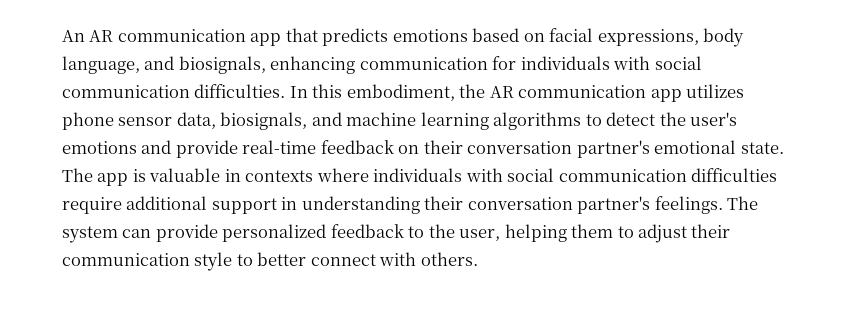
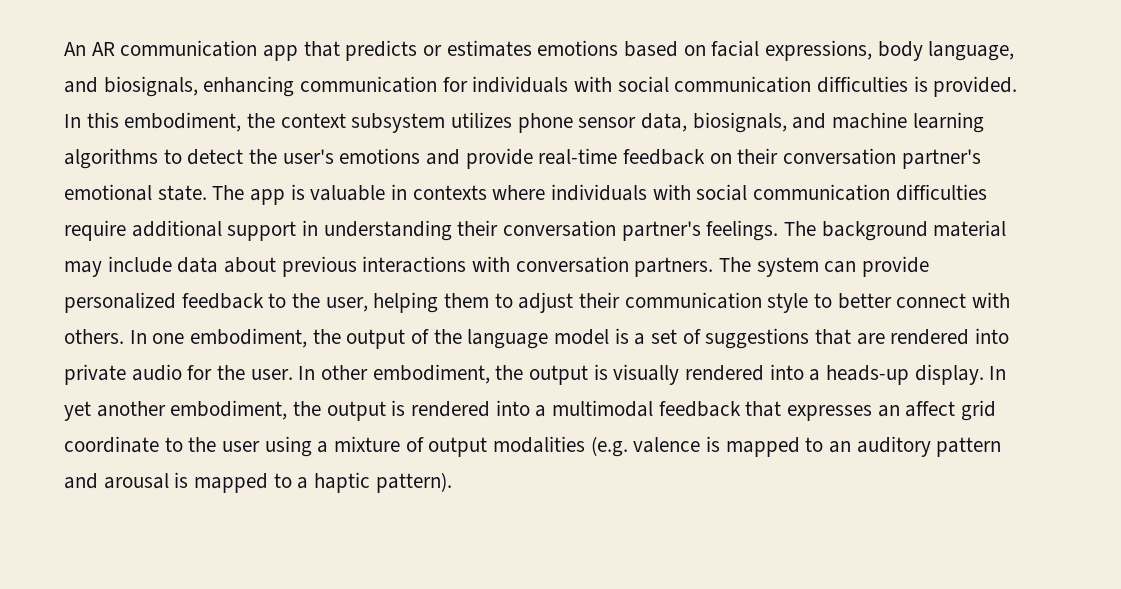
- An AR communication app that predicts emotions based on facial expressions, body language, and biosignals, enhancing communication for individuals with social communication difficulties.
+ An AR communication app that predicts or estimates emotions based on facial expressions, body language, and biosignals, enhancing communication for individuals with social communication difficulties is provided.
- In this embodiment, the AR communication app utilizes phone sensor data, biosignals, and machine learning algorithms to detect the user's emotions and provide real-time feedback on their conversation partner's emotional state.
+ In this embodiment, the context subsystem utilizes phone sensor data, biosignals, and machine learning algorithms to detect the user's emotions and provide real-time feedback on their conversation partner's emotional state.
- The system can provide personalized feedback to the user, helping them to adjust their communication style to better connect with others.
+ The background material may include data about previous interactions with conversation partners. The system can provide personalized feedback to the user, helping them to adjust their communication style to better connect with others.
+ In one embodiment, the output of the language model is a set of suggestions that are rendered into private audio for the user. In other embodiment, the output is visually rendered into a heads-up display. In yet another embodiment, the output is rendered into a multimodal feedback that expresses an affect grid coordinate to the user using a mixture of output modalities (e.g. valence is mapped to an auditory pattern and arousal is mapped to a haptic pattern).

